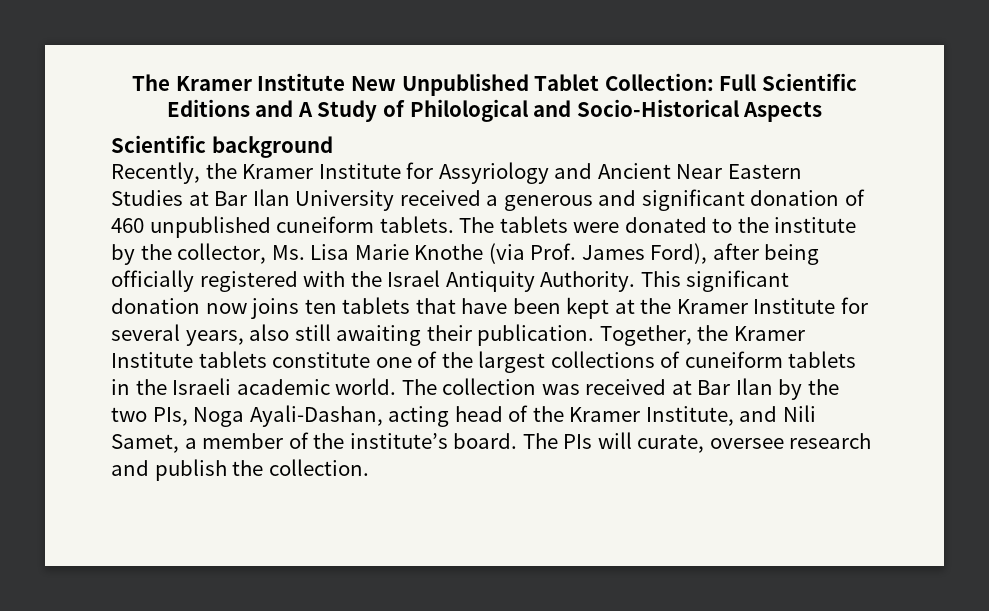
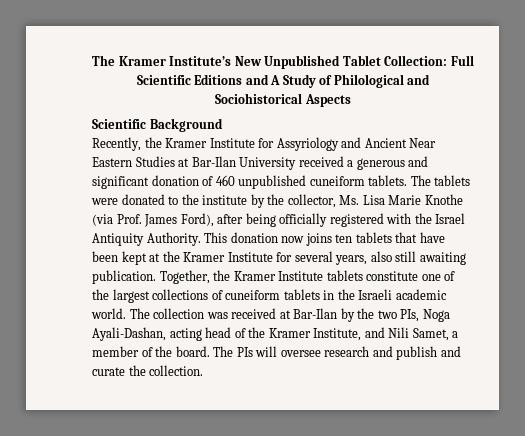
- The Kramer Institute New Unpublished Tablet Collection: Full Scientific Editions and A Study of Philological and Socio-Historical Aspects
+ The Kramer Institute’s New Unpublished Tablet Collection: Full Scientific Editions and A Study of Philological and Sociohistorical Aspects
- Scientific background
+ Scientific Background
- Recently, the Kramer Institute for Assyriology and Ancient Near Eastern Studies at Bar Ilan University received a generous and significant donation of 460 unpublished cuneiform tablets.
+ Recently, the Kramer Institute for Assyriology and Ancient Near Eastern Studies at Bar-Ilan University received a generous and significant donation of 460 unpublished cuneiform tablets.
- This significant donation now joins ten tablets that have been kept at the Kramer Institute for several years, also still awaiting their publication.
+ This donation now joins ten tablets that have been kept at the Kramer Institute for several years, also still awaiting publication.
- The collection was received at Bar Ilan by the two PIs, Noga Ayali-Dashan, acting head of the Kramer Institute, and Nili Samet, a member of the institute’s board.
+ The collection was received at Bar-Ilan by the two PIs, Noga Ayali-Dashan, acting head of the Kramer Institute, and Nili Samet, a member of the board.
- The PIs will curate, oversee research and publish the collection.
+ The PIs will oversee research and publish and curate the collection.

